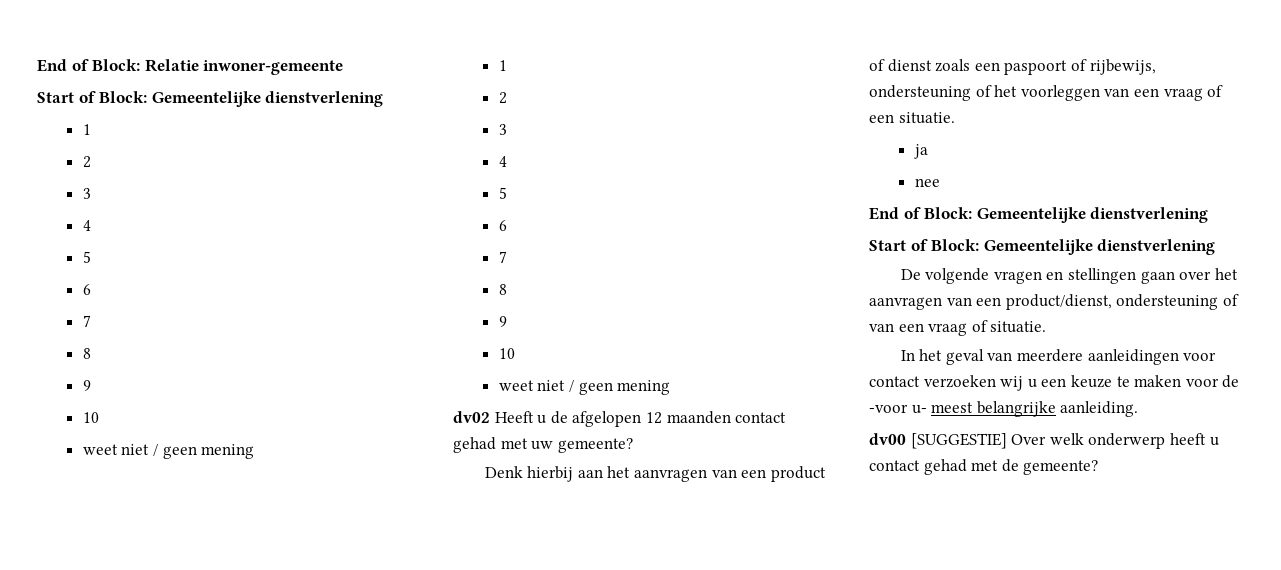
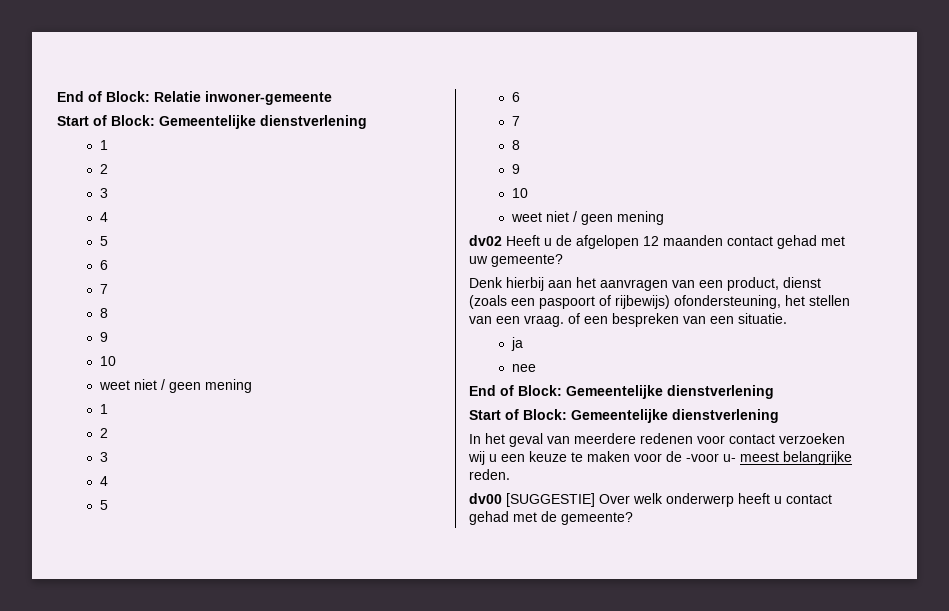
- Denk hierbij aan het aanvragen van een product of dienst zoals een paspoort of rijbewijs, ondersteuning of het voorleggen van een vraag of een situatie.
+ Denk hierbij aan het aanvragen van een product, dienst (zoals een paspoort of rijbewijs) ofondersteuning, het stellen van een vraag. of een bespreken van een situatie.
- De volgende vragen en stellingen gaan over het aanvragen van een product/dienst, ondersteuning of van een vraag of situatie.
- In het geval van meerdere aanleidingen voor contact verzoeken wij u een keuze te maken voor de -voor u- meest belangrijke aanleiding.
+ In het geval van meerdere redenen voor contact verzoeken wij u een keuze te maken voor de -voor u- meest belangrijke reden.

